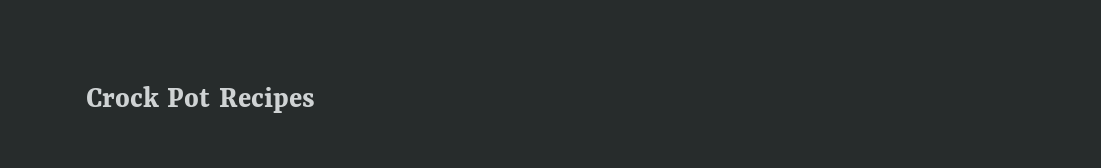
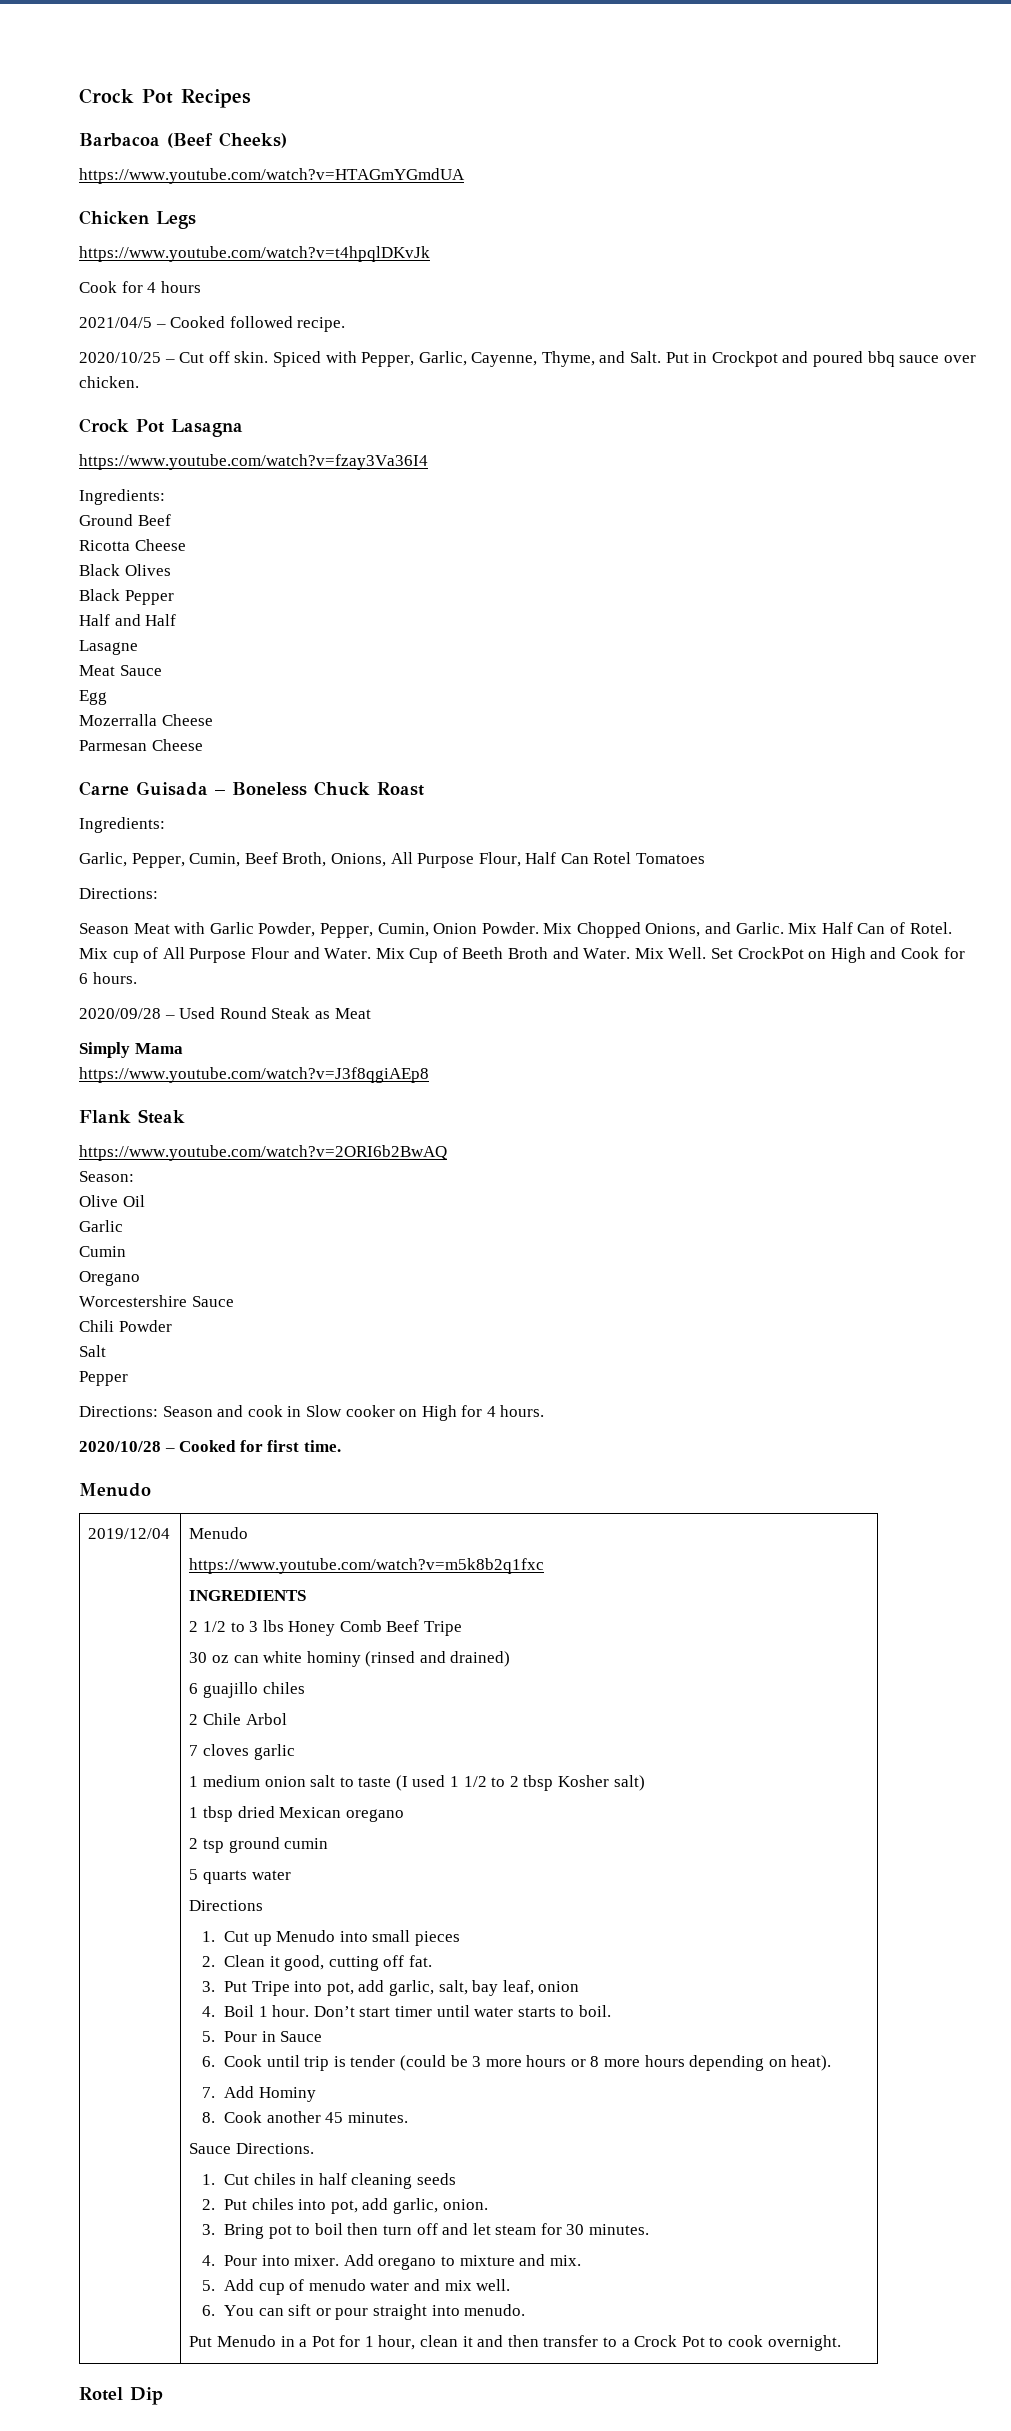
+ Barbacoa (Beef Cheeks)
+ https://www.youtube.com/watch?v=HTAGmYGmdUA
+ Chicken Legs
+ https://www.youtube.com/watch?v=t4hpqlDKvJk
+ Cook for 4 hours
+ 2021/04/5 – Cooked followed recipe.
+ 2020/10/25 – Cut off skin. Spiced with Pepper, Garlic, Cayenne, Thyme, and Salt. Put in Crockpot and poured bbq sauce over chicken.
+ Crock Pot Lasagna
+ https://www.youtube.com/watch?v=fzay3Va36I4
+ Ingredients:
+ Ground Beef
+ Ricotta Cheese
+ Black Olives
+ Black Pepper
+ Half and Half
+ Lasagne
+ Meat Sauce
+ Egg
+ Mozerralla Cheese
+ Parmesan Cheese
+ Carne Guisada – Boneless Chuck Roast
+ Ingredients:
+ Garlic, Pepper, Cumin, Beef Broth, Onions, All Purpose Flour, Half Can Rotel Tomatoes
+ Directions:
+ Season Meat with Garlic Powder, Pepper, Cumin, Onion Powder. Mix Chopped Onions, and Garlic. Mix Half Can of Rotel. Mix cup of All Purpose Flour and Water. Mix Cup of Beeth Broth and Water. Mix Well. Set CrockPot on High and Cook for 6 hours.
+ 2020/09/28 – Used Round Steak as Meat
+ Simply Mama
+ https://www.youtube.com/watch?v=J3f8qgiAEp8
+ Flank Steak
+ https://www.youtube.com/watch?v=2ORI6b2BwAQ
+ Season:
+ Olive Oil
+ Garlic
+ Cumin
+ Oregano
+ Worcestershire Sauce
+ Chili Powder
+ Salt
+ Pepper
+ Directions: Season and cook in Slow cooker on High for 4 hours.
+ 2020/10/28 – Cooked for first time.
+ Menudo
+ 2019/12/04 | Menudo
+ https://www.youtube.com/watch?v=m5k8b2q1fxc
+ INGREDIENTS
+ 2 1/2 to 3 lbs Honey Comb Beef Tripe
+ 30 oz can white hominy (rinsed and drained)
+ 6 guajillo chiles
+ 2 Chile Arbol
+ 7 cloves garlic
+ 1 medium onion salt to taste (I used 1 1/2 to 2 tbsp Kosher salt)
+ 1 tbsp dried Mexican oregano
+ 2 tsp ground cumin
+ 5 quarts water
+ Directions
+ 1. Cut up Menudo into small pieces
+ 2. Clean it good, cutting off fat.
+ 3. Put Tripe into pot, add garlic, salt, bay leaf, onion
+ 4. Boil 1 hour. Don’t start timer until water starts to boil.
+ 5. Pour in Sauce
+ 6. Cook until trip is tender (could be 3 more hours or 8 more hours depending on heat).
+ 7. Add Hominy
+ 8. Cook another 45 minutes.
+ Sauce Directions.
+ 1. Cut chiles in half cleaning seeds
+ 2. Put chiles into pot, add garlic, onion.
+ 3. Bring pot to boil then turn off and let steam for 30 minutes.
+ 4. Pour into mixer. Add oregano to mixture and mix.
+ 5. Add cup of menudo water and mix well.
+ 6. You can sift or pour straight into menudo.
+ Put Menudo in a Pot for 1 hour, clean it and then transfer to a Crock Pot to cook overnight.
+ Rotel Dip

